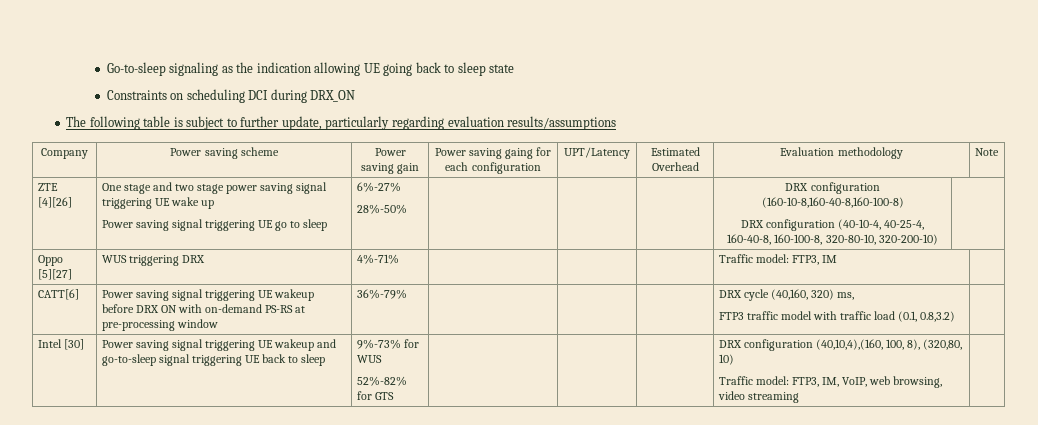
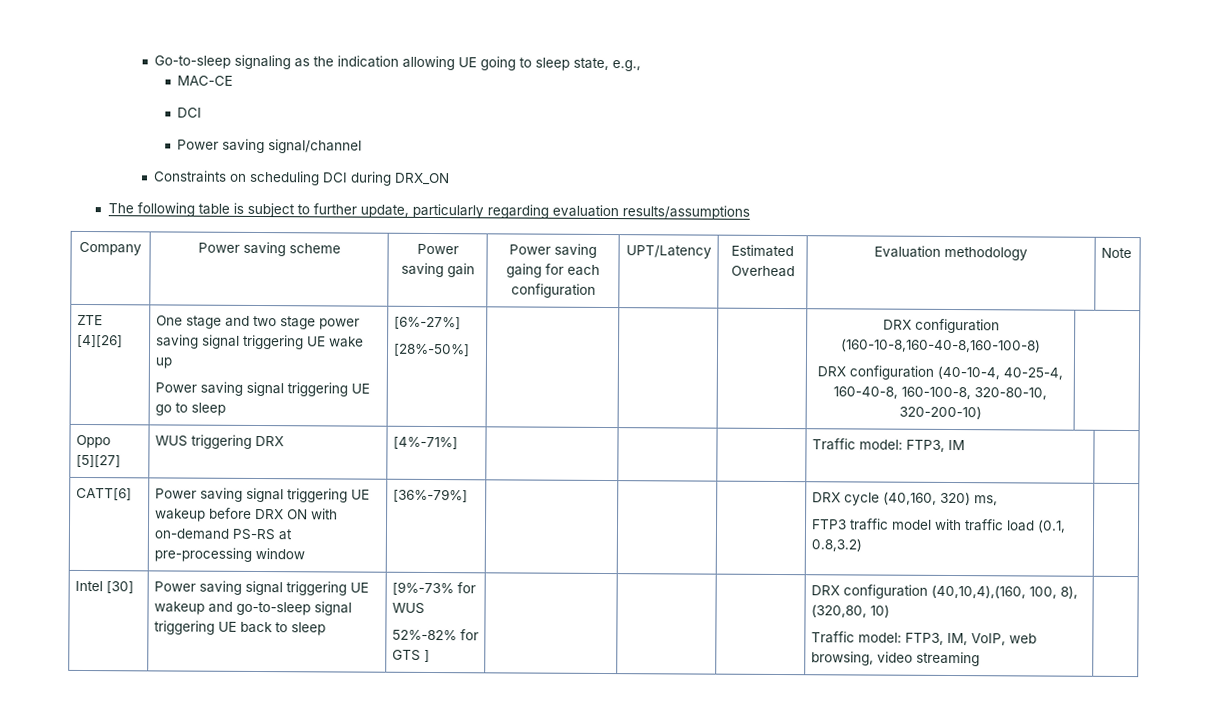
- Go-to-sleep signaling as the indication allowing UE going back to sleep state
+ Go-to-sleep signaling as the indication allowing UE going to sleep state, e.g.,
+ MAC-CE
+ DCI
+ Power saving signal/channel
  ZTE [4][26] | One stage and two stage power saving signal triggering UE wake up
- Power saving signal triggering UE go to sleep | 6%-27%
- 28%-50% | | | | DRX configuration (160-10-8,160-40-8,160-100-8)
+ Power saving signal triggering UE go to sleep | [6%-27%]
+ [28%-50%] | | | | DRX configuration (160-10-8,160-40-8,160-100-8)
- Oppo [5][27] | WUS triggering DRX | 4%-71% | | | | Traffic model: FTP3, IM |
+ Oppo [5][27] | WUS triggering DRX | [4%-71%] | | | | Traffic model: FTP3, IM |
- CATT[6] | Power saving signal triggering UE wakeup before DRX ON with on-demand PS-RS at pre-processing window | 36%-79% | | | | DRX cycle (40,160, 320) ms,
+ CATT[6] | Power saving signal triggering UE wakeup before DRX ON with on-demand PS-RS at pre-processing window | [36%-79%] | | | | DRX cycle (40,160, 320) ms,
- Intel [30] | Power saving signal triggering UE wakeup and go-to-sleep signal triggering UE back to sleep | 9%-73% for WUS
- 52%-82% for GTS | | | | DRX configuration (40,10,4),(160, 100, 8), (320,80, 10)
+ Intel [30] | Power saving signal triggering UE wakeup and go-to-sleep signal triggering UE back to sleep | [9%-73% for WUS
+ 52%-82% for GTS ] | | | | DRX configuration (40,10,4),(160, 100, 8), (320,80, 10)

